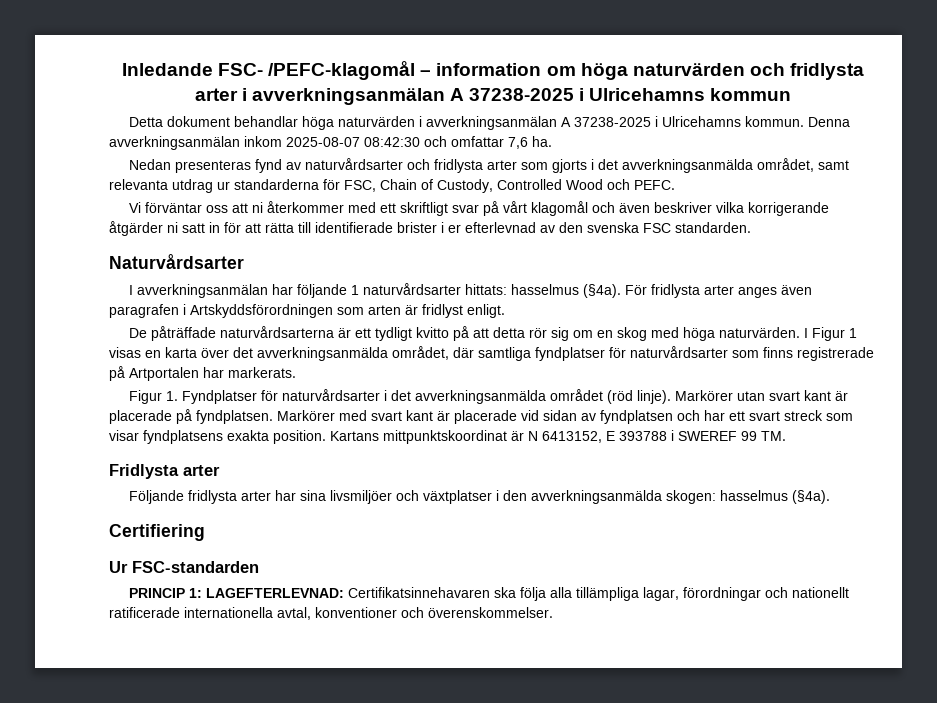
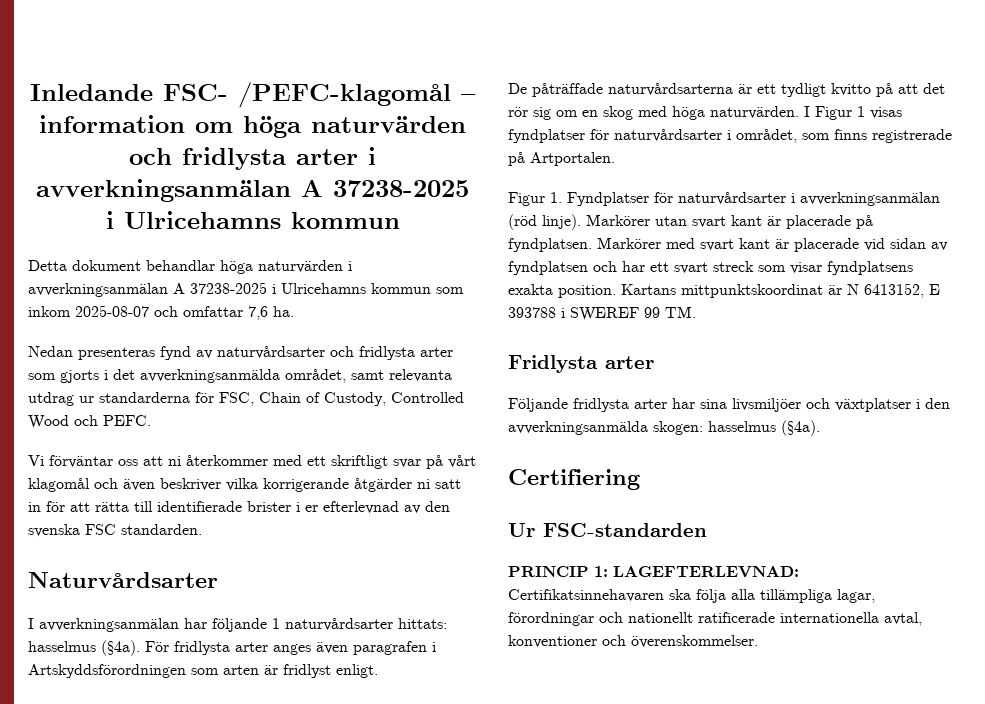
- Detta dokument behandlar höga naturvärden i avverkningsanmälan A 37238-2025 i Ulricehamns kommun. Denna avverkningsanmälan inkom 2025-08-07 08:42:30 och omfattar 7,6 ha.
+ Detta dokument behandlar höga naturvärden i avverkningsanmälan A 37238-2025 i Ulricehamns kommun som inkom 2025-08-07 och omfattar 7,6 ha.
- De påträffade naturvårdsarterna är ett tydligt kvitto på att detta rör sig om en skog med höga naturvärden.
+ De påträffade naturvårdsarterna är ett tydligt kvitto på att det rör sig om en skog med höga naturvärden.
- I Figur 1 visas en karta över det avverkningsanmälda området, där samtliga fyndplatser för naturvårdsarter som finns registrerade på Artportalen har markerats.
+ I Figur 1 visas fyndplatser för naturvårdsarter i området, som finns registrerade på Artportalen.
- Figur 1. Fyndplatser för naturvårdsarter i det avverkningsanmälda området (röd linje).
+ Figur 1. Fyndplatser för naturvårdsarter i avverkningsanmälan (röd linje).

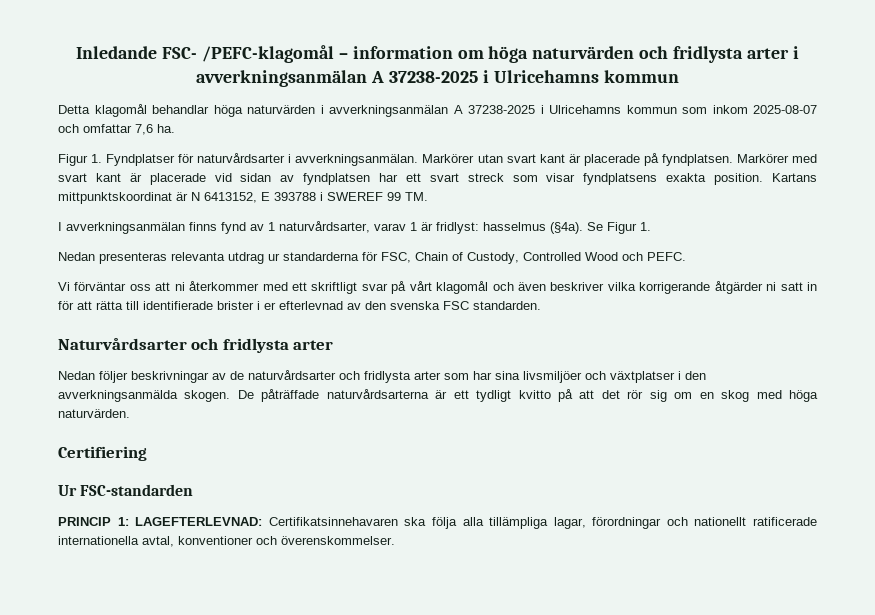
- Detta dokument behandlar höga naturvärden i avverkningsanmälan A 37238-2025 i Ulricehamns kommun som inkom 2025-08-07 och omfattar 7,6 ha.
+ Detta klagomål behandlar höga naturvärden i avverkningsanmälan A 37238-2025 i Ulricehamns kommun som inkom 2025-08-07 och omfattar 7,6 ha.
- Nedan presenteras fynd av naturvårdsarter och fridlysta arter som gjorts i det avverkningsanmälda området, samt relevanta utdrag ur standarderna för FSC, Chain of Custody, Controlled Wood och PEFC.
+ Figur 1. Fyndplatser för naturvårdsarter i avverkningsanmälan. Markörer utan svart kant är placerade på fyndplatsen. Markörer med svart kant är placerade vid sidan av fyndplatsen har ett svart streck som visar fyndplatsens exakta position. Kartans mittpunktskoordinat är N 6413152, E 393788 i SWEREF 99 TM.
+ I avverkningsanmälan finns fynd av 1 naturvårdsarter, varav 1 är fridlyst: hasselmus (§4a). Se Figur 1.
+ Nedan presenteras relevanta utdrag ur standarderna för FSC, Chain of Custody, Controlled Wood och PEFC.
- Naturvårdsarter
- I avverkningsanmälan har följande 1 naturvårdsarter hittats: hasselmus (§4a). För fridlysta arter anges även paragrafen i Artskyddsförordningen som arten är fridlyst enligt.
- De påträffade naturvårdsarterna är ett tydligt kvitto på att det rör sig om en skog med höga naturvärden. I Figur 1 visas fyndplatser för naturvårdsarter i området, som finns registrerade på Artportalen.
- Figur 1. Fyndplatser för naturvårdsarter i avverkningsanmälan (röd linje). Markörer utan svart kant är placerade på fyndplatsen. Markörer med svart kant är placerade vid sidan av fyndplatsen och har ett svart streck som visar fyndplatsens exakta position. Kartans mittpunktskoordinat är N 6413152, E 393788 i SWEREF 99 TM.
- Fridlysta arter
- Följande fridlysta arter har sina livsmiljöer och växtplatser i den avverkningsanmälda skogen: hasselmus (§4a).
+ Naturvårdsarter och fridlysta arter
+ Nedan följer beskrivningar av de naturvårdsarter och fridlysta arter som har sina livsmiljöer och växtplatser i den avverkningsanmälda skogen. De påträffade naturvårdsarterna är ett tydligt kvitto på att det rör sig om en skog med höga naturvärden.

